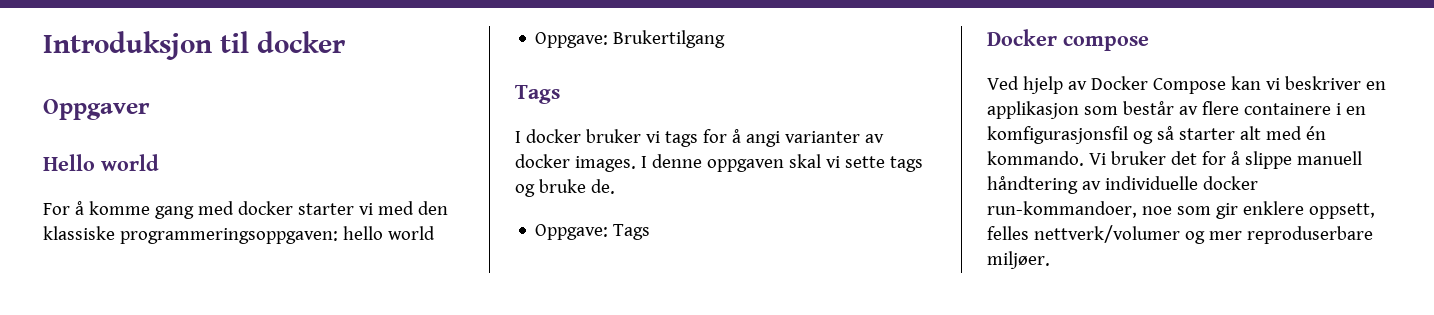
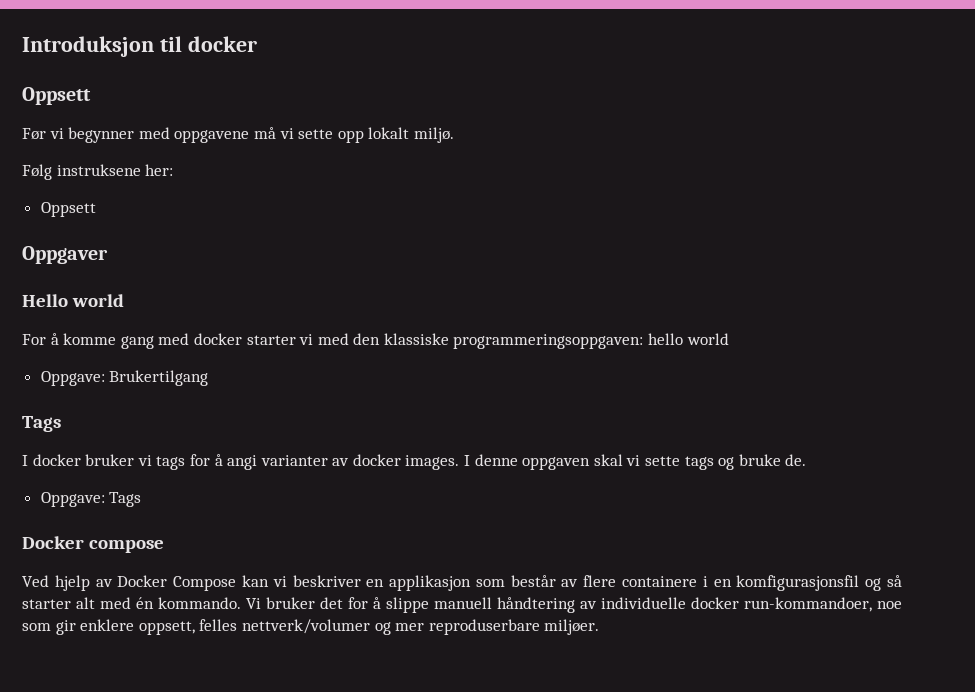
  Introduksjon til docker
+ Oppsett
+ Før vi begynner med oppgavene må vi sette opp lokalt miljø.
+ Følg instruksene her:
+ Oppsett

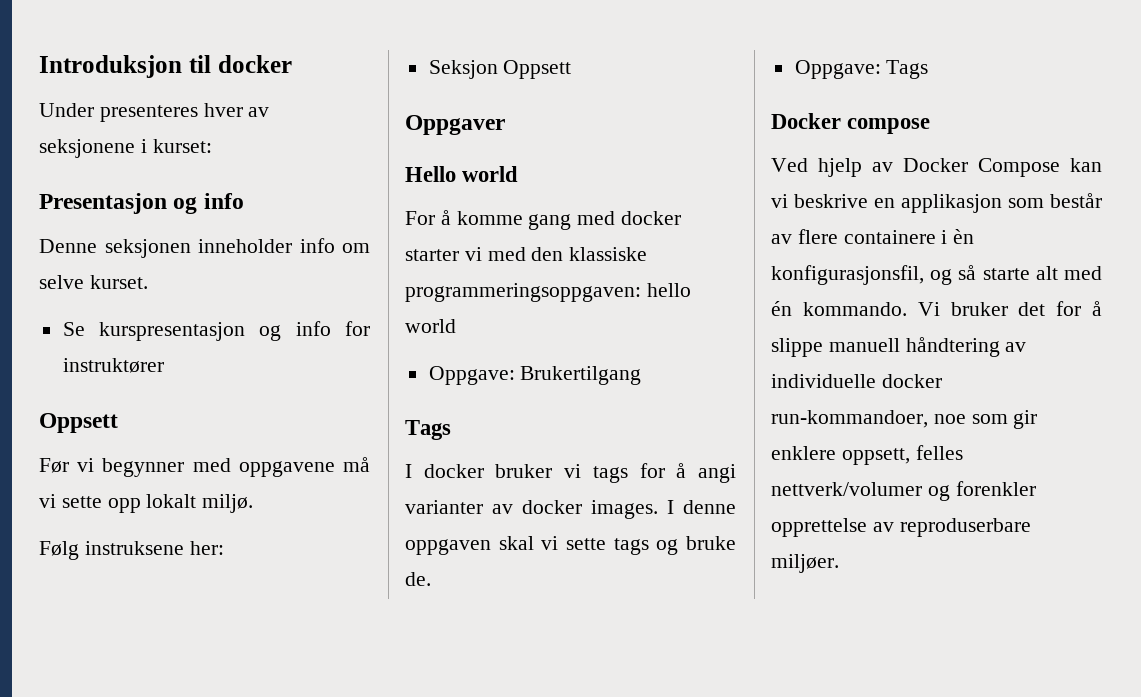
+ Under presenteres hver av seksjonene i kurset:
+ Presentasjon og info
+ Denne seksjonen inneholder info om selve kurset.
+ Se kurspresentasjon og info for instruktører
  Følg instruksene her:
- Oppsett
+ Seksjon Oppsett
- Ved hjelp av Docker Compose kan vi beskriver en applikasjon som består av flere containere i en komfigurasjonsfil og så starter alt med én kommando.
+ Ved hjelp av Docker Compose kan vi beskrive en applikasjon som består av flere containere i èn konfigurasjonsfil, og så starte alt med én kommando.
- Vi bruker det for å slippe manuell håndtering av individuelle docker run-kommandoer, noe som gir enklere oppsett, felles nettverk/volumer og mer reproduserbare miljøer.
+ Vi bruker det for å slippe manuell håndtering av individuelle docker run-kommandoer, noe som gir enklere oppsett, felles nettverk/volumer og forenkler opprettelse av reproduserbare miljøer.

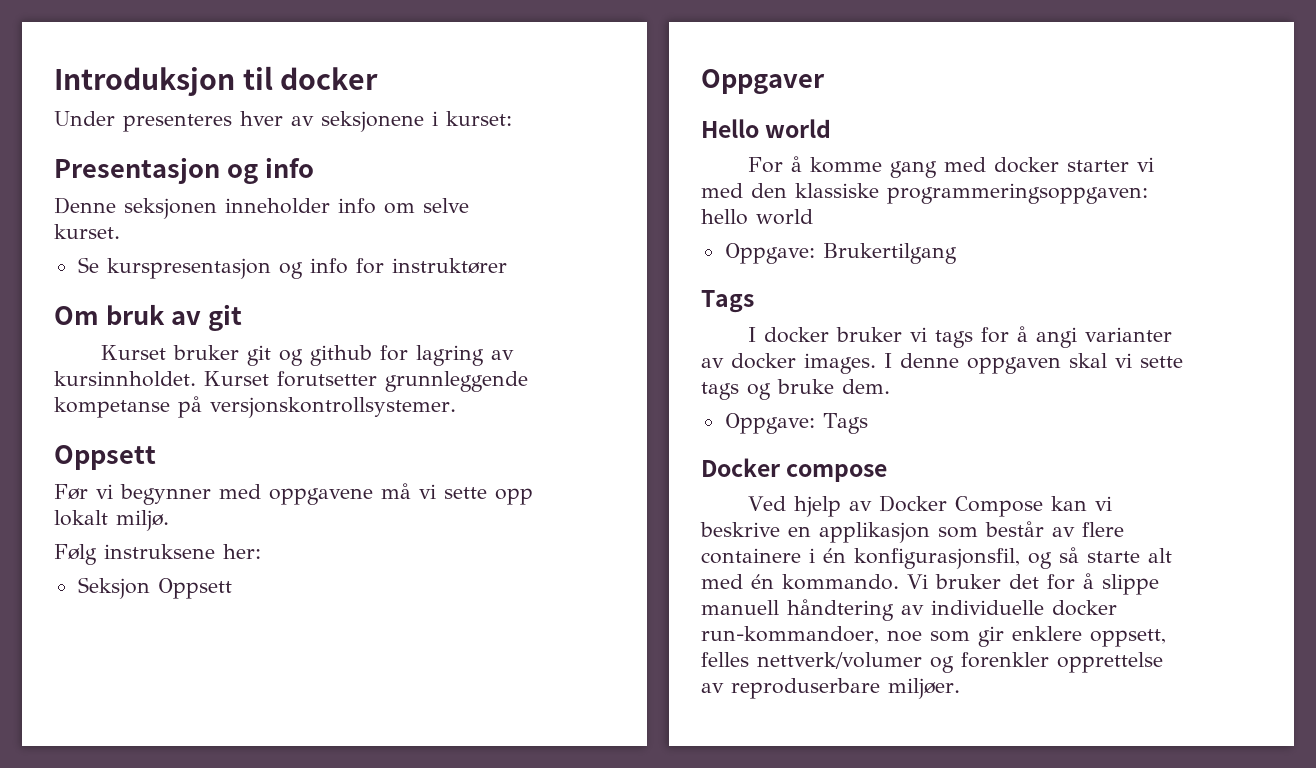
+ Om bruk av git
+ Kurset bruker git og github for lagring av kursinnholdet. Kurset forutsetter grunnleggende kompetanse på versjonskontrollsystemer.
- I denne oppgaven skal vi sette tags og bruke de.
+ I denne oppgaven skal vi sette tags og bruke dem.
- Ved hjelp av Docker Compose kan vi beskrive en applikasjon som består av flere containere i èn konfigurasjonsfil, og så starte alt med én kommando.
+ Ved hjelp av Docker Compose kan vi beskrive en applikasjon som består av flere containere i én konfigurasjonsfil, og så starte alt med én kommando.

